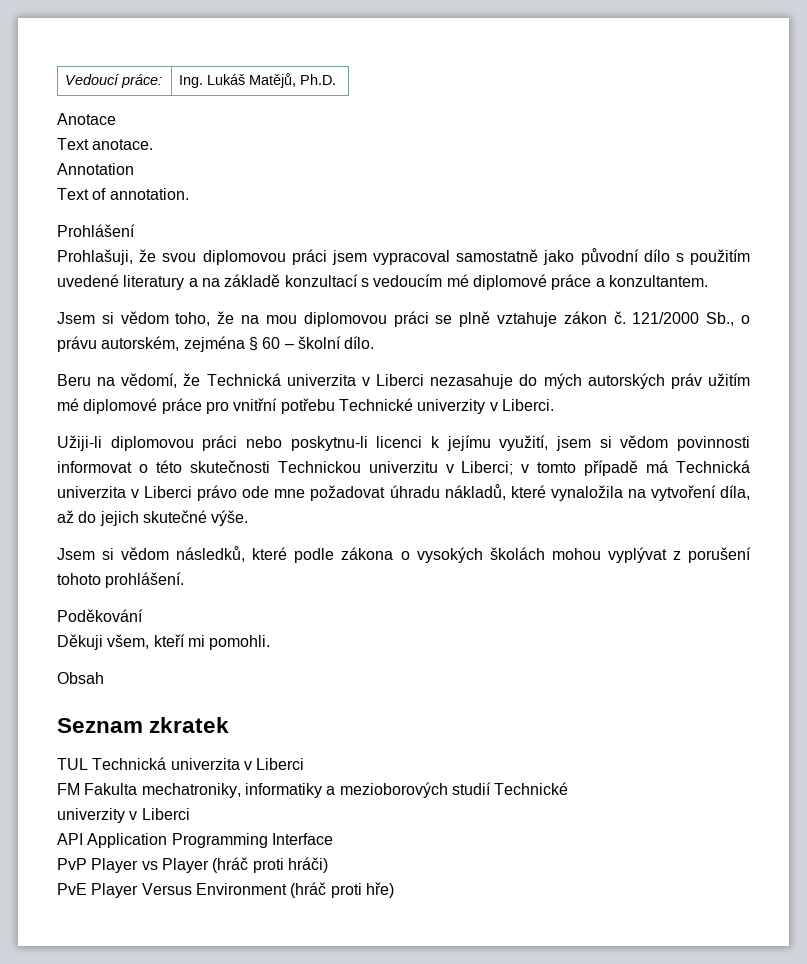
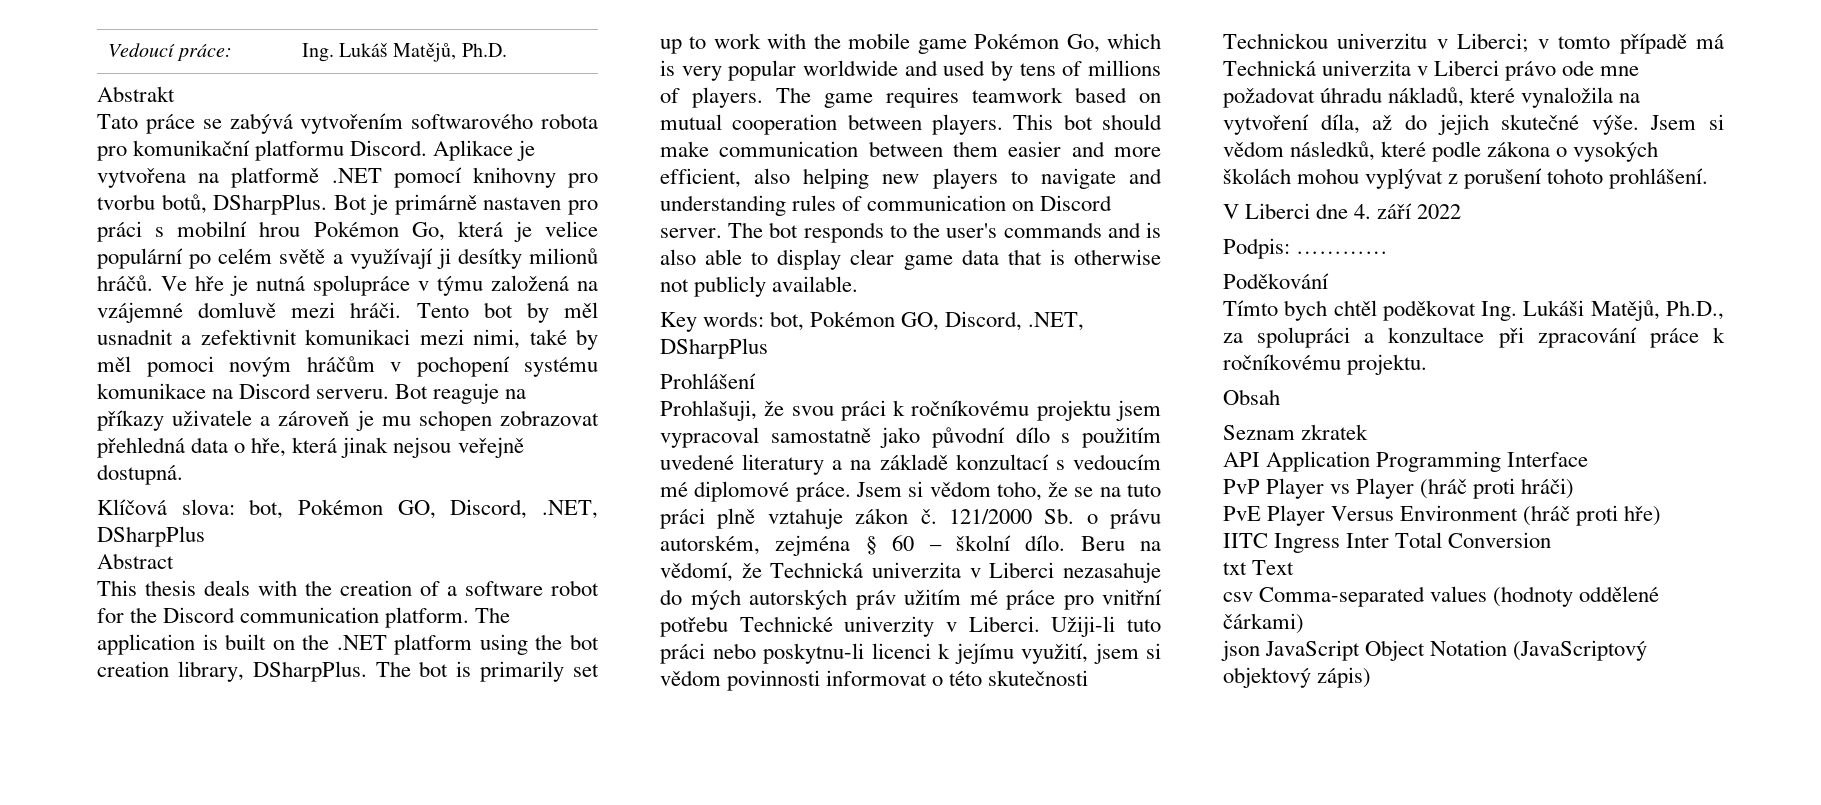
- Anotace
- Text anotace.
- Annotation
- Text of annotation.
+ Abstrakt
+ Tato práce se zabývá vytvořením softwarového robota pro komunikační platformu Discord. Aplikace je vytvořena na platformě .NET pomocí knihovny pro tvorbu botů, DSharpPlus. Bot je primárně nastaven pro práci s mobilní hrou Pokémon Go, která je velice populární po celém světě a využívají ji desítky milionů hráčů. Ve hře je nutná spolupráce v týmu založená na vzájemné domluvě mezi hráči. Tento bot by měl usnadnit a zefektivnit komunikaci mezi nimi, také by měl pomoci novým hráčům v pochopení systému komunikace na Discord serveru. Bot reaguje na příkazy uživatele a zároveň je mu schopen zobrazovat přehledná data o hře, která jinak nejsou veřejně dostupná.
+ Klíčová slova: bot, Pokémon GO, Discord, .NET, DSharpPlus
+ Abstract
+ This thesis deals with the creation of a software robot for the Discord communication platform. The application is built on the .NET platform using the bot creation library, DSharpPlus. The bot is primarily set up to work with the mobile game Pokémon Go, which is very popular worldwide and used by tens of millions of players. The game requires teamwork based on mutual cooperation between players. This bot should make communication between them easier and more efficient, also helping new players to navigate and understanding rules of communication on Discord server. The bot responds to the user's commands and is also able to display clear game data that is otherwise not publicly available.
+ Key words: bot, Pokémon GO, Discord, .NET, DSharpPlus
- Prohlašuji, že svou diplomovou práci jsem vypracoval samostatně jako původní dílo s použitím uvedené literatury a na základě konzultací s vedoucím mé diplomové práce a konzultantem.
- Jsem si vědom toho, že na mou diplomovou práci se plně vztahuje zákon č.
+ Prohlašuji, že svou práci k ročníkovému projektu jsem vypracoval samostatně jako původní dílo s použitím uvedené literatury a na základě konzultací s vedoucím mé diplomové práce. Jsem si vědom toho, že se na tuto práci plně vztahuje zákon č.
- 121/2000 Sb., o právu autorském, zejména § 60 – školní dílo.
- Beru na vědomí, že Technická univerzita v Liberci nezasahuje do mých autorských práv užitím mé diplomové práce pro vnitřní potřebu Technické univerzity v Liberci.
- Užiji-li diplomovou práci nebo poskytnu-li licenci k jejímu využití, jsem si vědom povinnosti informovat o této skutečnosti Technickou univerzitu v Liberci;
+ 121/2000 Sb. o právu autorském, zejména § 60 – školní dílo. Beru na vědomí, že Technická univerzita v Liberci nezasahuje do mých autorských práv užitím mé práce pro vnitřní potřebu Technické univerzity v Liberci. Užiji-li tuto práci nebo poskytnu-li licenci k jejímu využití, jsem si vědom povinnosti informovat o této skutečnosti Technickou univerzitu v Liberci;
- v tomto případě má Technická univerzita v Liberci právo ode mne požadovat úhradu nákladů, které vynaložila na vytvoření díla, až do jejich skutečné výše.
- Jsem si vědom následků, které podle zákona o vysokých školách mohou vyplývat z porušení tohoto prohlášení.
+ v tomto případě má Technická univerzita v Liberci právo ode mne požadovat úhradu nákladů, které vynaložila na vytvoření díla, až do jejich skutečné výše. Jsem si vědom následků, které podle zákona o vysokých školách mohou vyplývat z porušení tohoto prohlášení.
+ V Liberci dne 4. září 2022
+ Podpis: …………
  Poděkování
- Děkuji všem, kteří mi pomohli.
+ Tímto bych chtěl poděkovat Ing. Lukáši Matějů, Ph.D., za spolupráci a konzultace při zpracování práce k ročníkovému projektu.
  Obsah
  Seznam zkratek
- TUL Technická univerzita v Liberci
- FM Fakulta mechatroniky, informatiky a mezioborových studií Technické
- univerzity v Liberci
+ IITC Ingress Inter Total Conversion
+ txt Text
+ csv Comma-separated values (hodnoty oddělené čárkami)
+ json JavaScript Object Notation (JavaScriptový objektový zápis)

